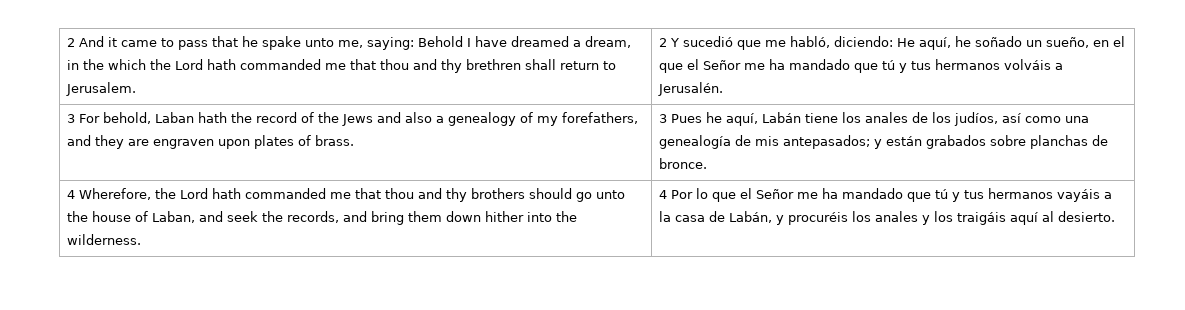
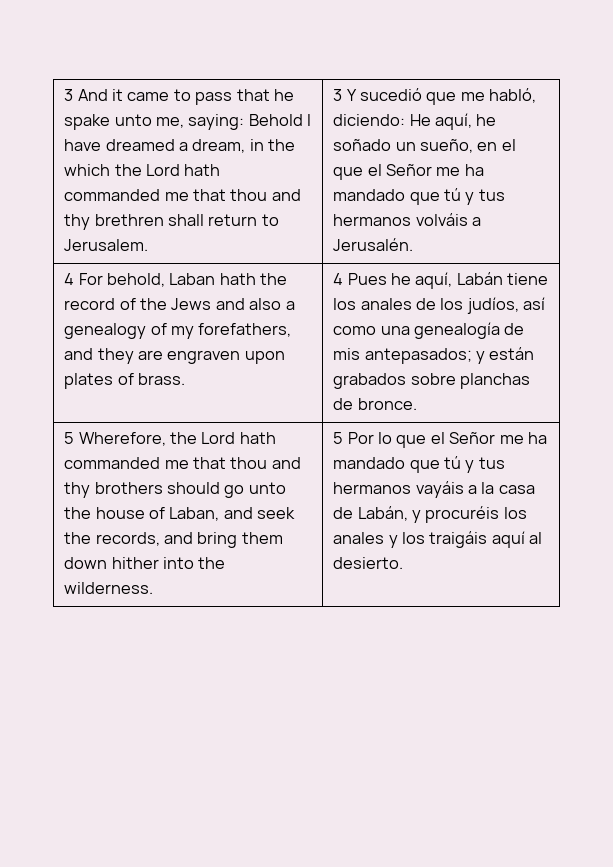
- 2 And it came to pass that he spake unto me, saying: Behold I have dreamed a dream, in the which the Lord hath commanded me that thou and thy brethren shall return to Jerusalem.
+ 3 And it came to pass that he spake unto me, saying: Behold I have dreamed a dream, in the which the Lord hath commanded me that thou and thy brethren shall return to Jerusalem.
- 2 Y sucedió que me habló, diciendo: He aquí, he soñado un sueño, en el que el Señor me ha mandado que tú y tus hermanos volváis a Jerusalén.
+ 3 Y sucedió que me habló, diciendo: He aquí, he soñado un sueño, en el que el Señor me ha mandado que tú y tus hermanos volváis a Jerusalén.
- 3 For behold, Laban hath the record of the Jews and also a genealogy of my forefathers, and they are engraven upon plates of brass.
+ 4 For behold, Laban hath the record of the Jews and also a genealogy of my forefathers, and they are engraven upon plates of brass.
- 3 Pues he aquí, Labán tiene los anales de los judíos, así como una genealogía de mis antepasados; y están grabados sobre planchas de bronce.
+ 4 Pues he aquí, Labán tiene los anales de los judíos, así como una genealogía de mis antepasados; y están grabados sobre planchas de bronce.
- 4 Wherefore, the Lord hath commanded me that thou and thy brothers should go unto the house of Laban, and seek the records, and bring them down hither into the wilderness.
+ 5 Wherefore, the Lord hath commanded me that thou and thy brothers should go unto the house of Laban, and seek the records, and bring them down hither into the wilderness.
- 4 Por lo que el Señor me ha mandado que tú y tus hermanos vayáis a la casa de Labán, y procuréis los anales y los traigáis aquí al desierto.
+ 5 Por lo que el Señor me ha mandado que tú y tus hermanos vayáis a la casa de Labán, y procuréis los anales y los traigáis aquí al desierto.

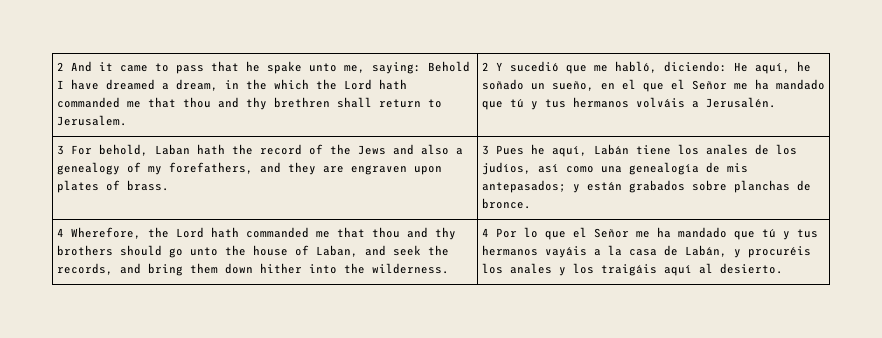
- 3 And it came to pass that he spake unto me, saying: Behold I have dreamed a dream, in the which the Lord hath commanded me that thou and thy brethren shall return to Jerusalem.
+ 2 And it came to pass that he spake unto me, saying: Behold I have dreamed a dream, in the which the Lord hath commanded me that thou and thy brethren shall return to Jerusalem.
- 3 Y sucedió que me habló, diciendo: He aquí, he soñado un sueño, en el que el Señor me ha mandado que tú y tus hermanos volváis a Jerusalén.
+ 2 Y sucedió que me habló, diciendo: He aquí, he soñado un sueño, en el que el Señor me ha mandado que tú y tus hermanos volváis a Jerusalén.
- 4 For behold, Laban hath the record of the Jews and also a genealogy of my forefathers, and they are engraven upon plates of brass.
+ 3 For behold, Laban hath the record of the Jews and also a genealogy of my forefathers, and they are engraven upon plates of brass.
- 4 Pues he aquí, Labán tiene los anales de los judíos, así como una genealogía de mis antepasados; y están grabados sobre planchas de bronce.
+ 3 Pues he aquí, Labán tiene los anales de los judíos, así como una genealogía de mis antepasados; y están grabados sobre planchas de bronce.
- 5 Wherefore, the Lord hath commanded me that thou and thy brothers should go unto the house of Laban, and seek the records, and bring them down hither into the wilderness.
+ 4 Wherefore, the Lord hath commanded me that thou and thy brothers should go unto the house of Laban, and seek the records, and bring them down hither into the wilderness.
- 5 Por lo que el Señor me ha mandado que tú y tus hermanos vayáis a la casa de Labán, y procuréis los anales y los traigáis aquí al desierto.
+ 4 Por lo que el Señor me ha mandado que tú y tus hermanos vayáis a la casa de Labán, y procuréis los anales y los traigáis aquí al desierto.

